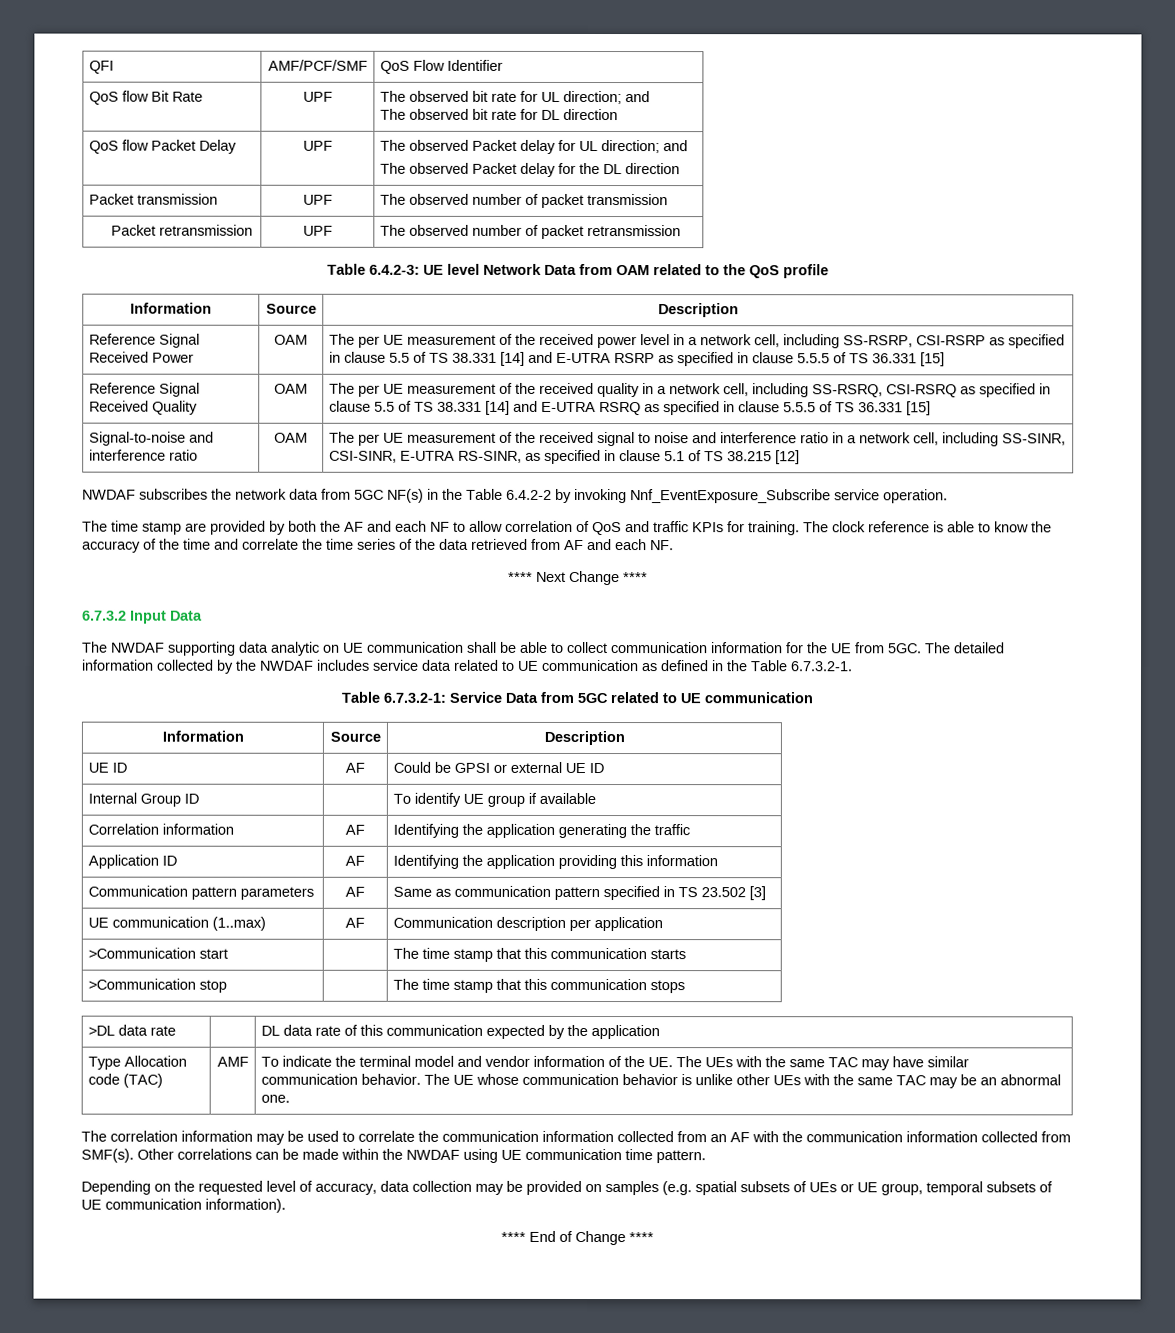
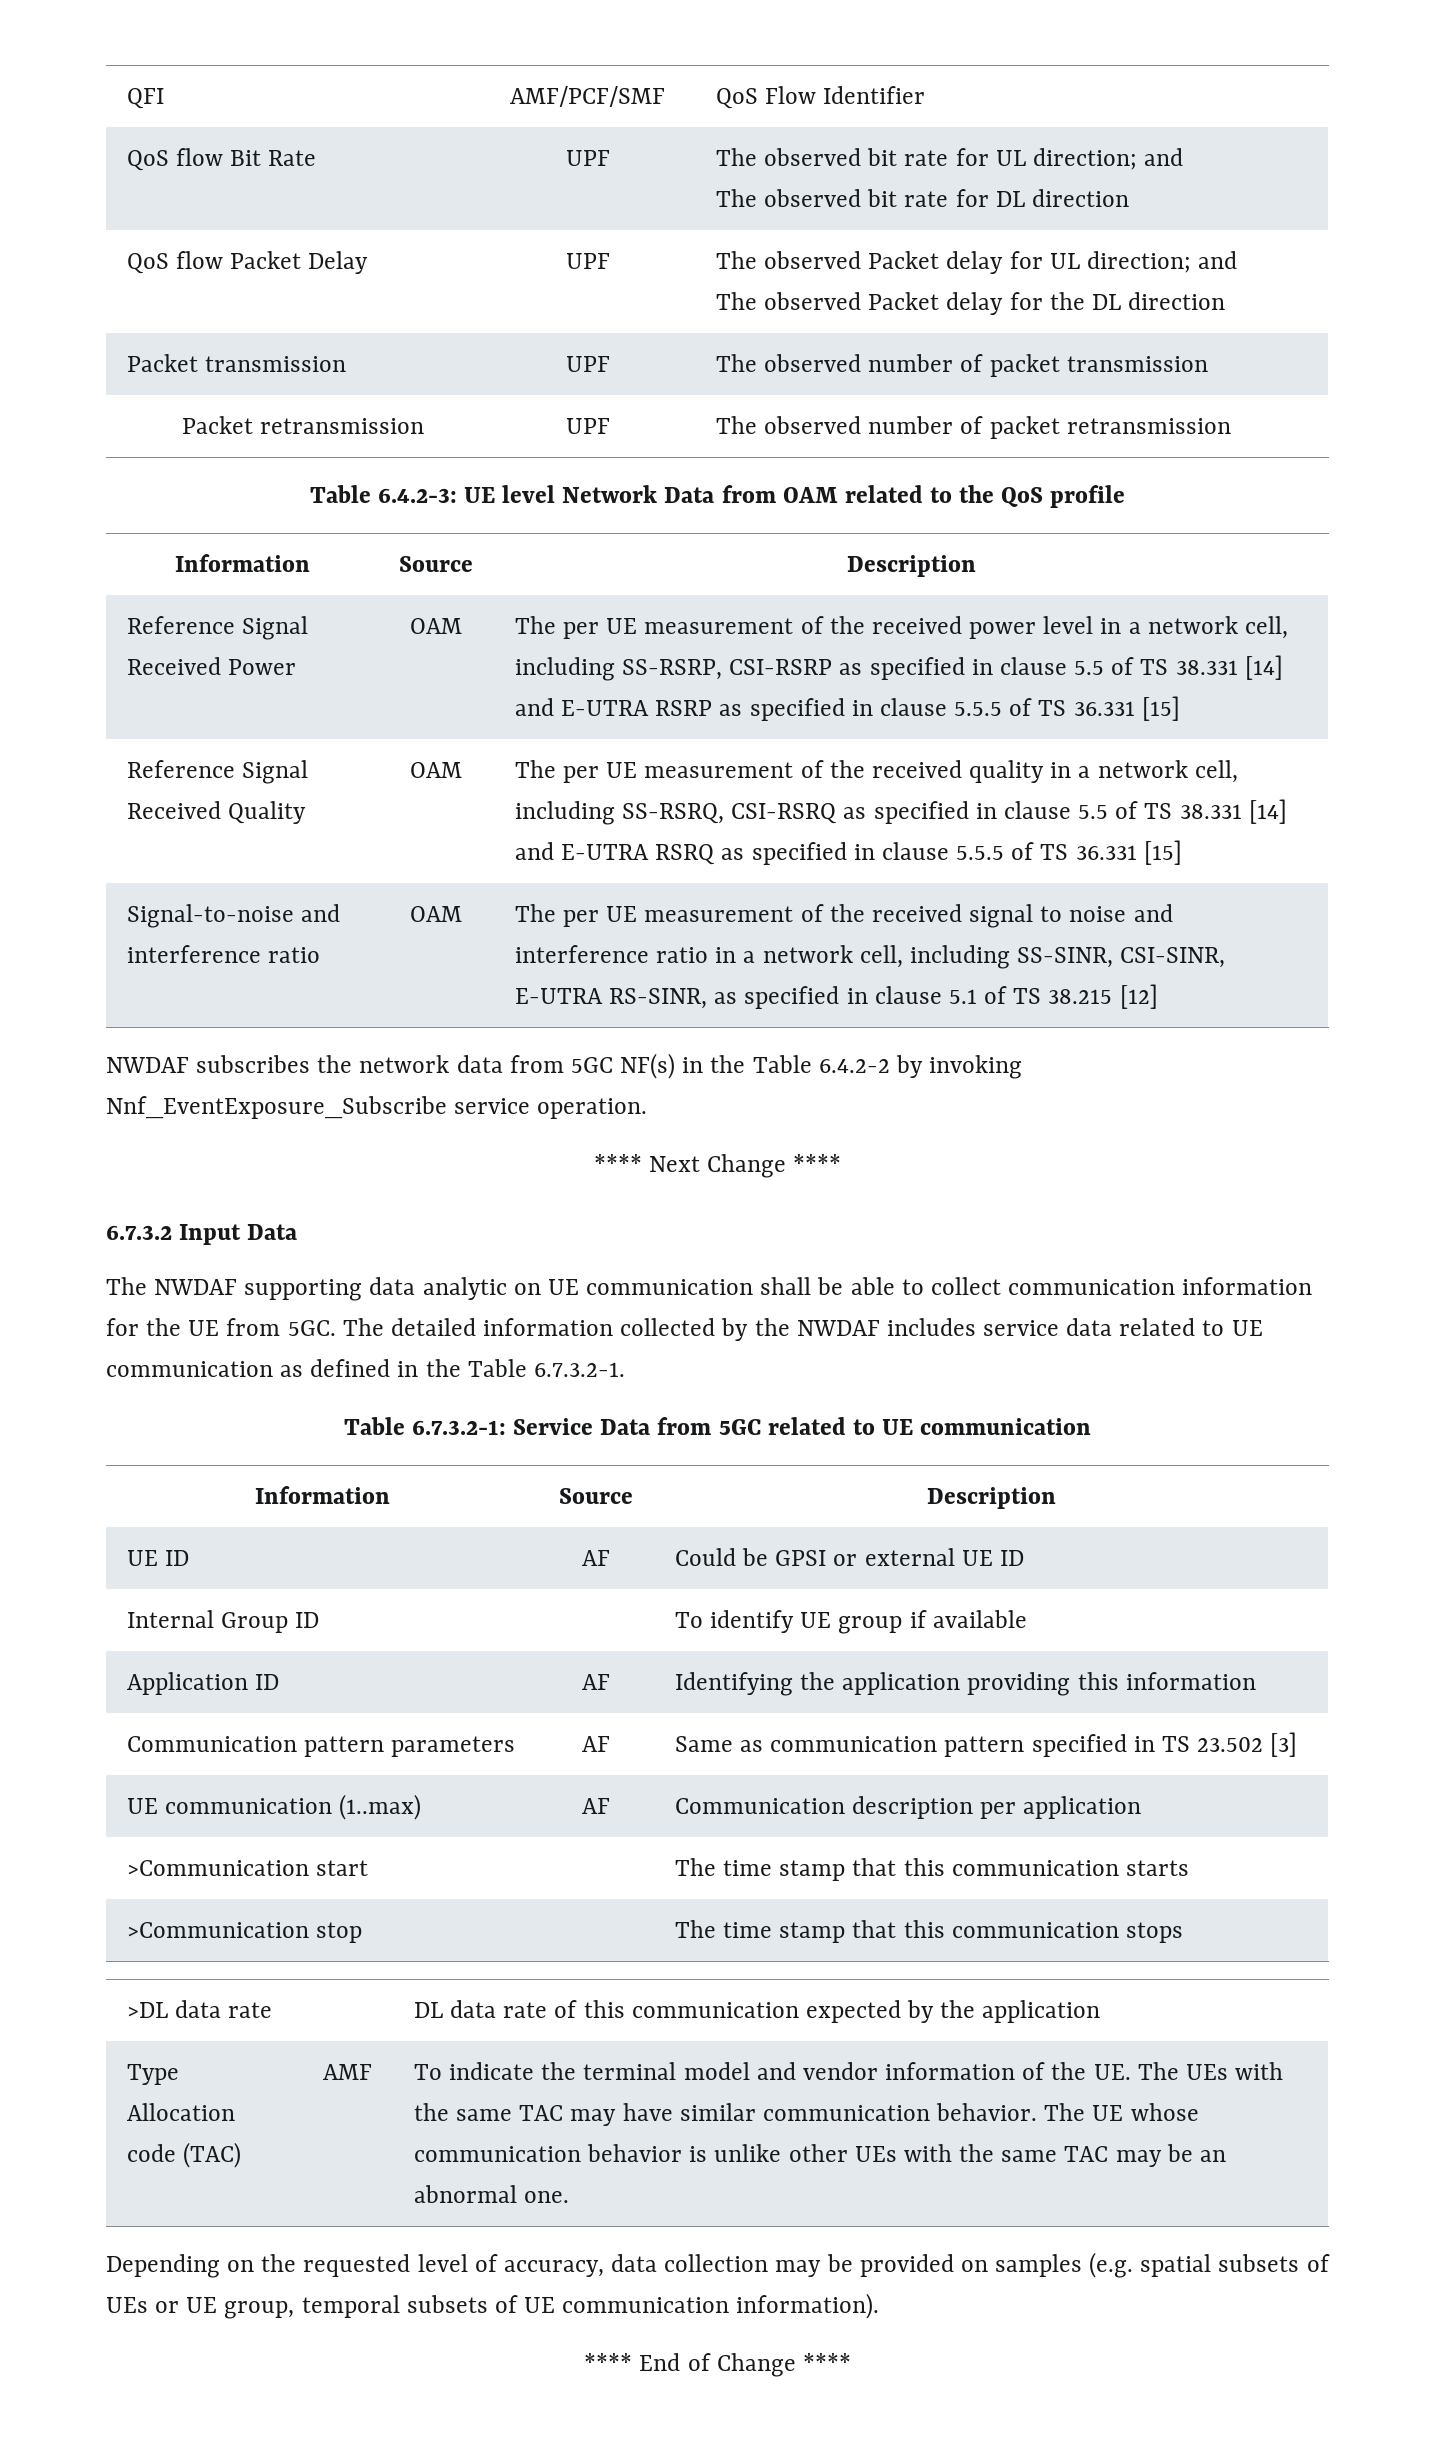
- The time stamp are provided by both the AF and each NF to allow correlation of QoS and traffic KPIs for training. The clock reference is able to know the accuracy of the time and correlate the time series of the data retrieved from AF and each NF.
- Correlation information | AF | Identifying the application generating the traffic
- The correlation information may be used to correlate the communication information collected from an AF with the communication information collected from SMF(s). Other correlations can be made within the NWDAF using UE communication time pattern.

